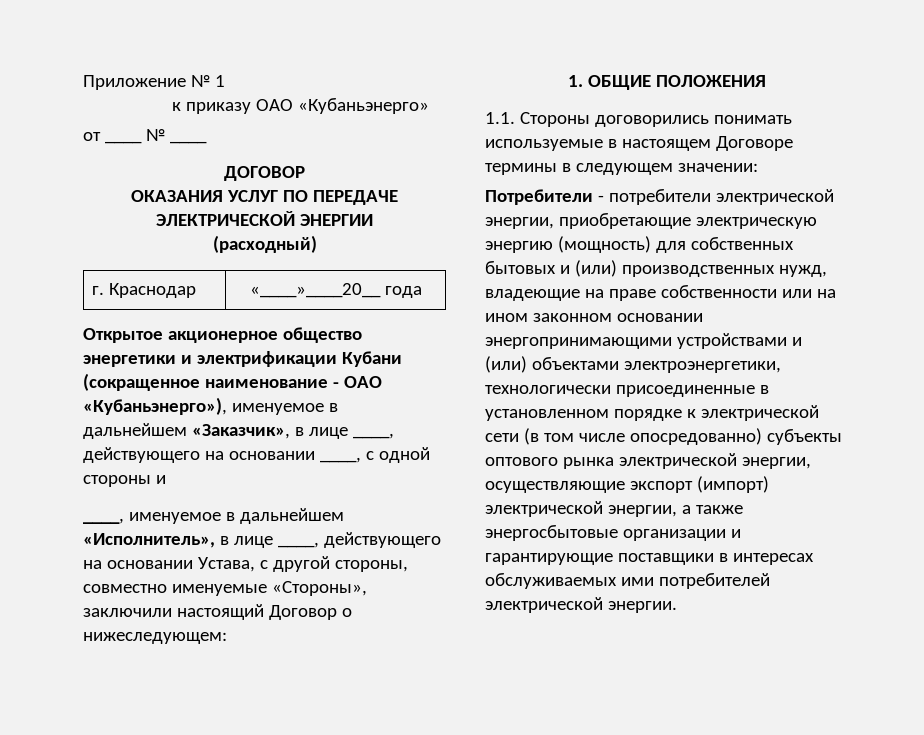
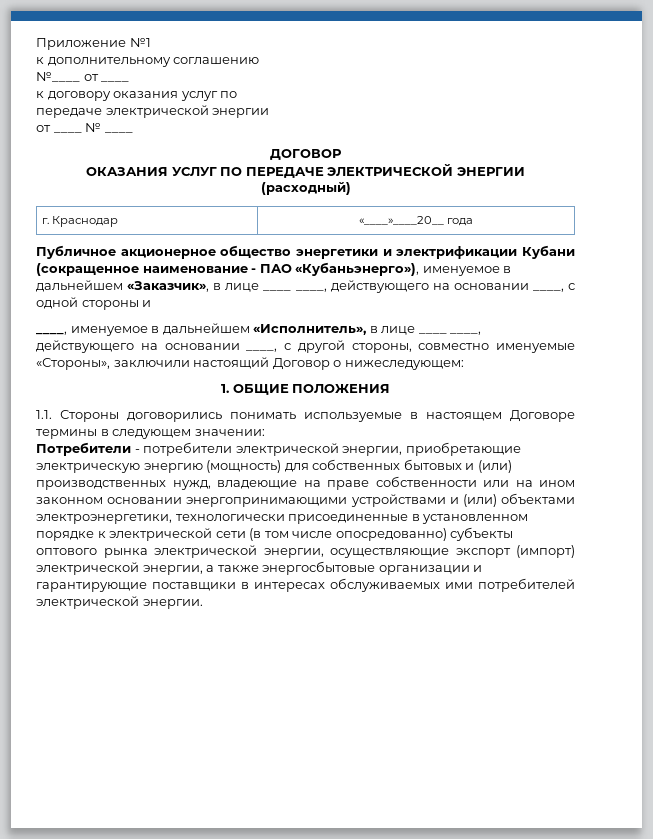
- Приложение № 1
- к приказу ОАО «Кубаньэнерго»
+ Приложение №1
+ к дополнительному соглашению
+ №____ от ____
+ к договору оказания услуг по
+ передаче электрической энергии
- Открытое акционерное общество энергетики и электрификации Кубани (сокращенное наименование - ОАО «Кубаньэнерго»), именуемое в дальнейшем «Заказчик», в лице ____, действующего на основании ____, с одной стороны и
+ Публичное акционерное общество энергетики и электрификации Кубани (сокращенное наименование - ПАО «Кубаньэнерго»), именуемое в дальнейшем «Заказчик», в лице ____ ____, действующего на основании ____, с одной стороны и
- ____, именуемое в дальнейшем «Исполнитель», в лице ____, действующего на основании Устава, с другой стороны, совместно именуемые «Стороны», заключили настоящий Договор о нижеследующем:
+ ____, именуемое в дальнейшем «Исполнитель», в лице ____ ____, действующего на основании ____, с другой стороны, совместно именуемые «Стороны», заключили настоящий Договор о нижеследующем:

